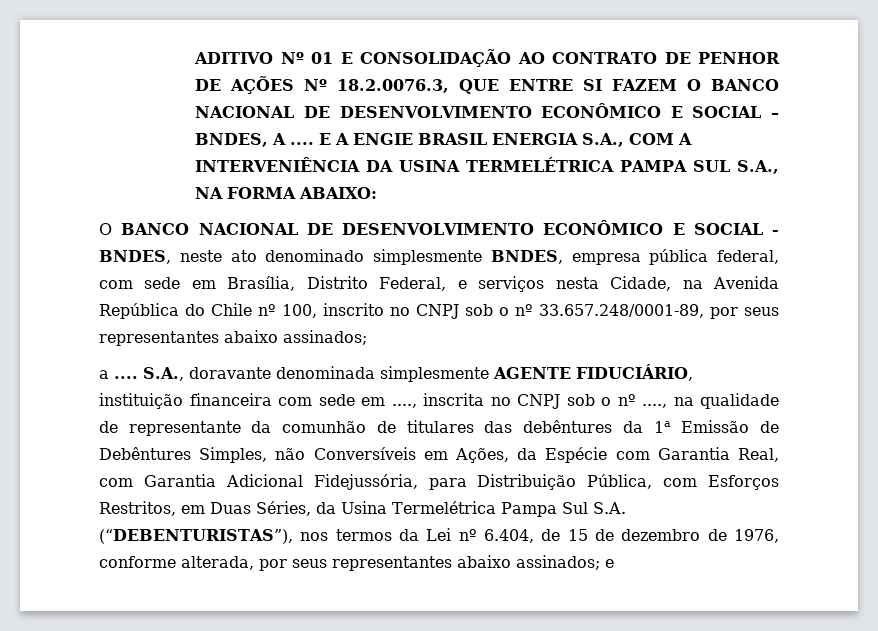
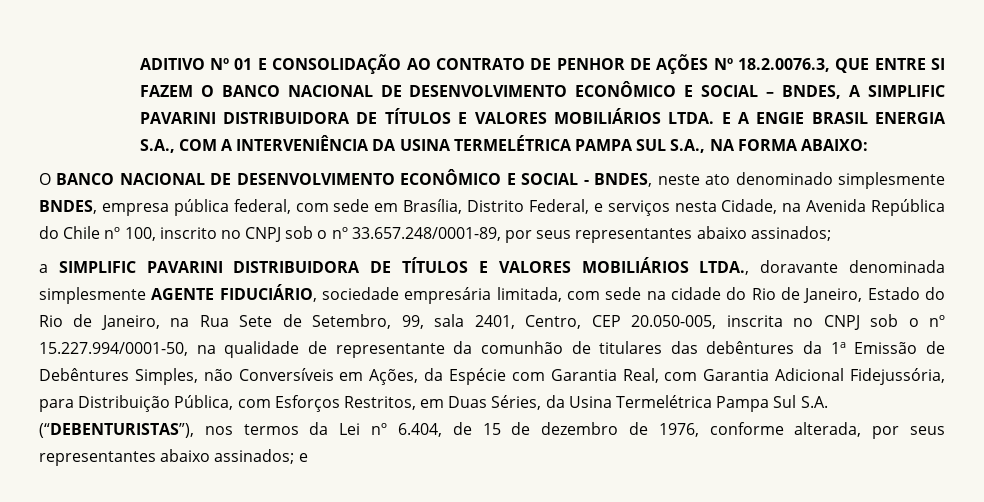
- ADITIVO Nº 01 E CONSOLIDAÇÃO AO CONTRATO DE PENHOR DE AÇÕES Nº 18.2.0076.3, QUE ENTRE SI FAZEM O BANCO NACIONAL DE DESENVOLVIMENTO ECONÔMICO E SOCIAL – BNDES, A ....
+ ADITIVO Nº 01 E CONSOLIDAÇÃO AO CONTRATO DE PENHOR DE AÇÕES Nº 18.2.0076.3, QUE ENTRE SI FAZEM O BANCO NACIONAL DE DESENVOLVIMENTO ECONÔMICO E SOCIAL – BNDES, A SIMPLIFIC PAVARINI DISTRIBUIDORA DE TÍTULOS E VALORES MOBILIÁRIOS LTDA.
- a .... S.A., doravante denominada simplesmente AGENTE FIDUCIÁRIO, instituição financeira com sede em ...., inscrita no CNPJ sob o nº ...., na qualidade de representante da comunhão de titulares das debêntures da 1a Emissão de Debêntures Simples, não Conversíveis em Ações, da Espécie com Garantia Real, com Garantia Adicional Fidejussória, para Distribuição Pública, com Esforços Restritos, em Duas Séries, da Usina Termelétrica Pampa Sul S.A. (“DEBENTURISTAS”), nos termos da Lei nº 6.404, de 15 de dezembro de 1976, conforme alterada, por seus representantes abaixo assinados;
+ a SIMPLIFIC PAVARINI DISTRIBUIDORA DE TÍTULOS E VALORES MOBILIÁRIOS LTDA., doravante denominada simplesmente AGENTE FIDUCIÁRIO, sociedade empresária limitada, com sede na cidade do Rio de Janeiro, Estado do Rio de Janeiro, na Rua Sete de Setembro, 99, sala 2401, Centro, CEP 20.050-005, inscrita no CNPJ sob o nº 15.227.994/0001-50, na qualidade de representante da comunhão de titulares das debêntures da 1a Emissão de Debêntures Simples, não Conversíveis em Ações, da Espécie com Garantia Real, com Garantia Adicional Fidejussória, para Distribuição Pública, com Esforços Restritos, em Duas Séries, da Usina Termelétrica Pampa Sul S.A. (“DEBENTURISTAS”), nos termos da Lei nº 6.404, de 15 de dezembro de 1976, conforme alterada, por seus representantes abaixo assinados;

